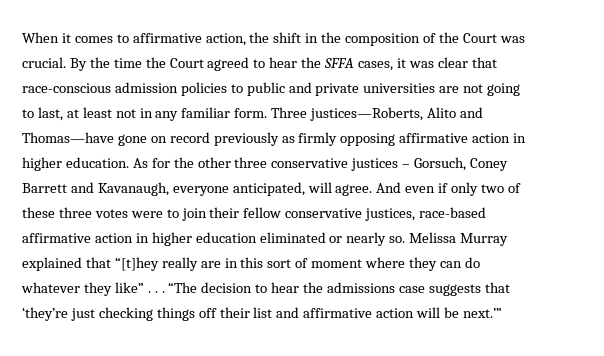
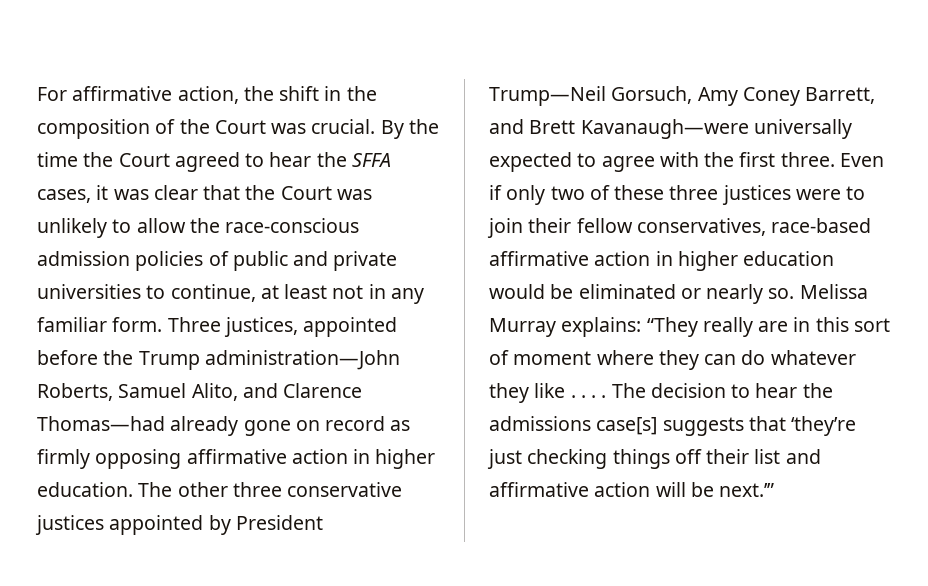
- When it comes to affirmative action, the shift in the composition of the Court was crucial.
+ For affirmative action, the shift in the composition of the Court was crucial.
- By the time the Court agreed to hear the SFFA cases, it was clear that race-conscious admission policies to public and private universities are not going to last, at least not in any familiar form.
+ By the time the Court agreed to hear the SFFA cases, it was clear that the Court was unlikely to allow the race-conscious admission policies of public and private universities to continue, at least not in any familiar form.
- Three justices—Roberts, Alito and Thomas—have gone on record previously as firmly opposing affirmative action in higher education.
+ Three justices, appointed before the Trump administration—John Roberts, Samuel Alito, and Clarence Thomas—had already gone on record as firmly opposing affirmative action in higher education.
- As for the other three conservative justices – Gorsuch, Coney Barrett and Kavanaugh, everyone anticipated, will agree. And even if only two of these three votes were to join their fellow conservative justices, race-based affirmative action in higher education eliminated or nearly so.
+ The other three conservative justices appointed by President Trump—Neil Gorsuch, Amy Coney Barrett, and Brett Kavanaugh—were universally expected to agree with the first three. Even if only two of these three justices were to join their fellow conservatives, race-based affirmative action in higher education would be eliminated or nearly so.
- Melissa Murray explained that “[t]hey really are in this sort of moment where they can do whatever they like” . . . “The decision to hear the admissions case suggests that ‘they’re just checking things off their list and affirmative action will be next.’”
+ Melissa Murray explains: “They really are in this sort of moment where they can do whatever they like . . . . The decision to hear the admissions case[s] suggests that ‘they’re just checking things off their list and affirmative action will be next.’”

